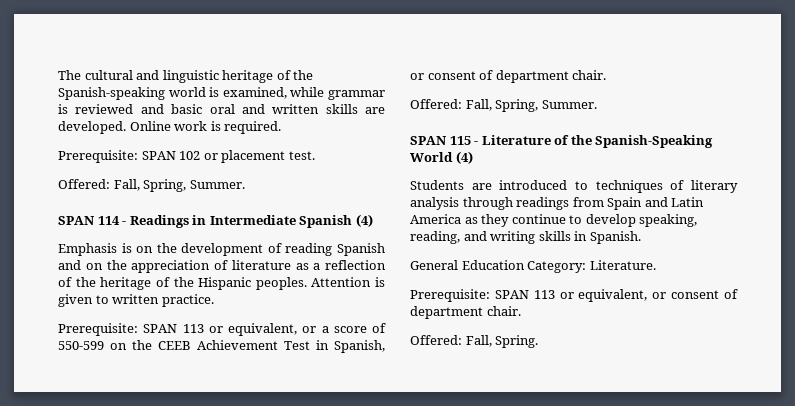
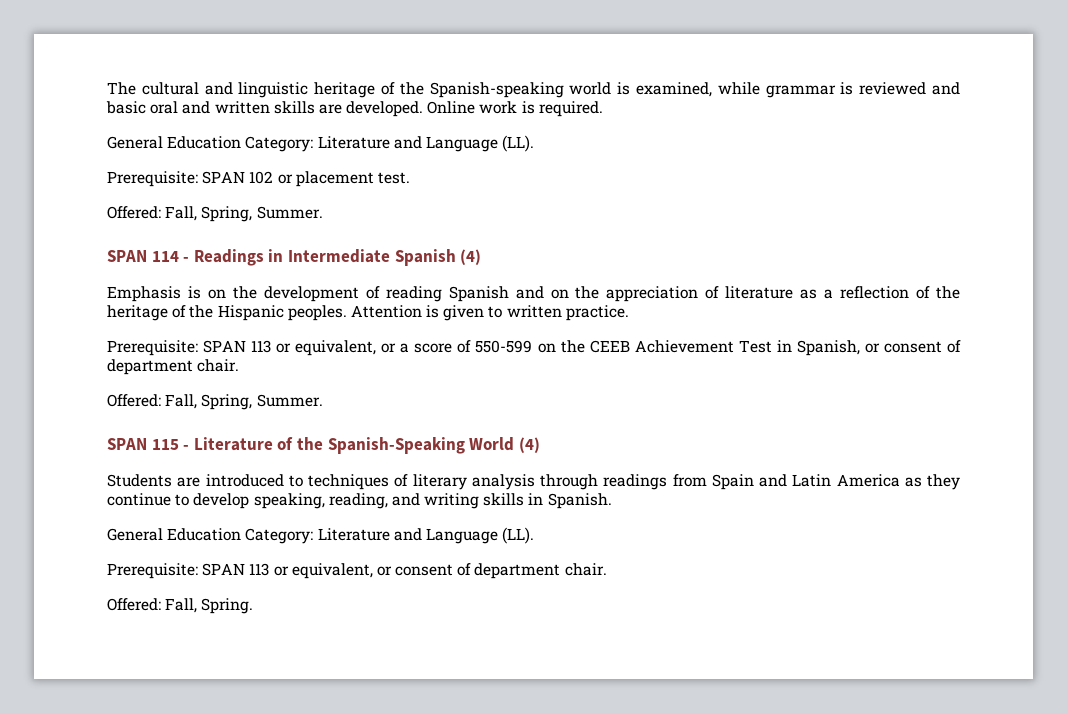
  Online work is required.
+ General Education Category: Literature and Language (LL).
  Students are introduced to techniques of literary analysis through readings from Spain and Latin America as they continue to develop speaking, reading, and writing skills in Spanish.
- General Education Category: Literature.
+ General Education Category: Literature and Language (LL).

